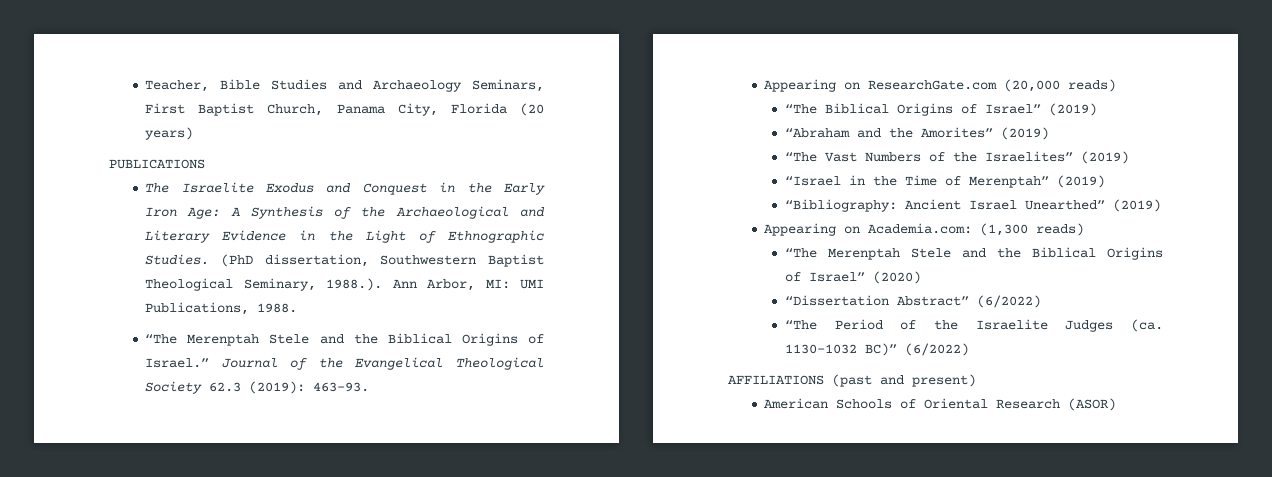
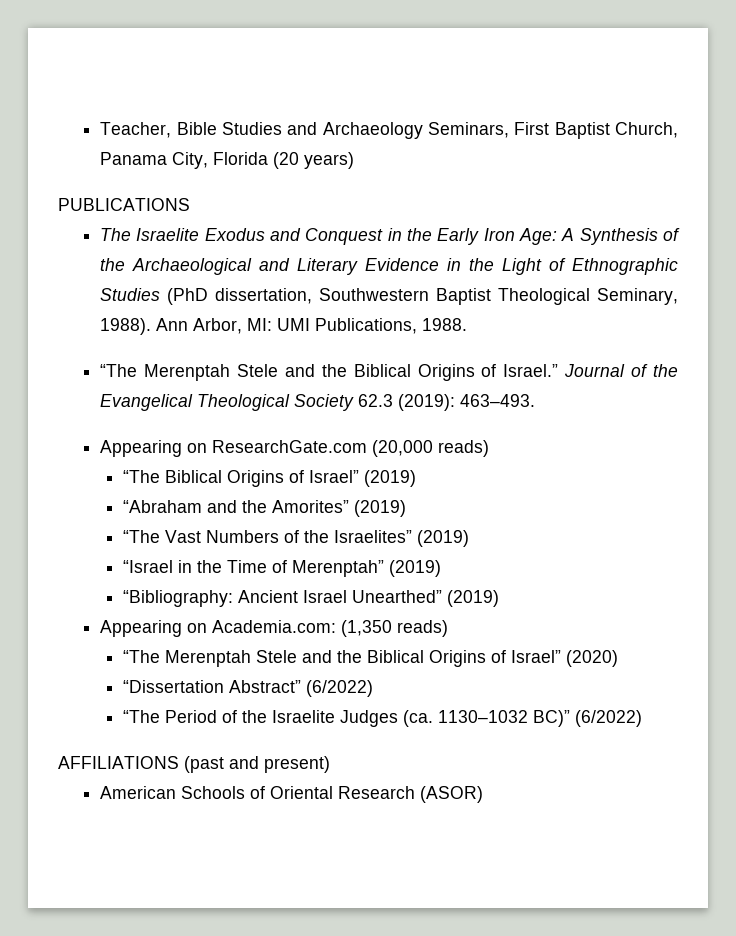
- The Israelite Exodus and Conquest in the Early Iron Age: A Synthesis of the Archaeological and Literary Evidence in the Light of Ethnographic Studies. (PhD dissertation, Southwestern Baptist Theological Seminary, 1988.). Ann Arbor, MI: UMI Publications, 1988.
+ The Israelite Exodus and Conquest in the Early Iron Age: A Synthesis of the Archaeological and Literary Evidence in the Light of Ethnographic Studies (PhD dissertation, Southwestern Baptist Theological Seminary, 1988). Ann Arbor, MI: UMI Publications, 1988.
- Journal of the Evangelical Theological Society 62.3 (2019): 463–93.
+ Journal of the Evangelical Theological Society 62.3 (2019): 463–493.
- Appearing on Academia.com: (1,300 reads)
+ Appearing on Academia.com: (1,350 reads)

